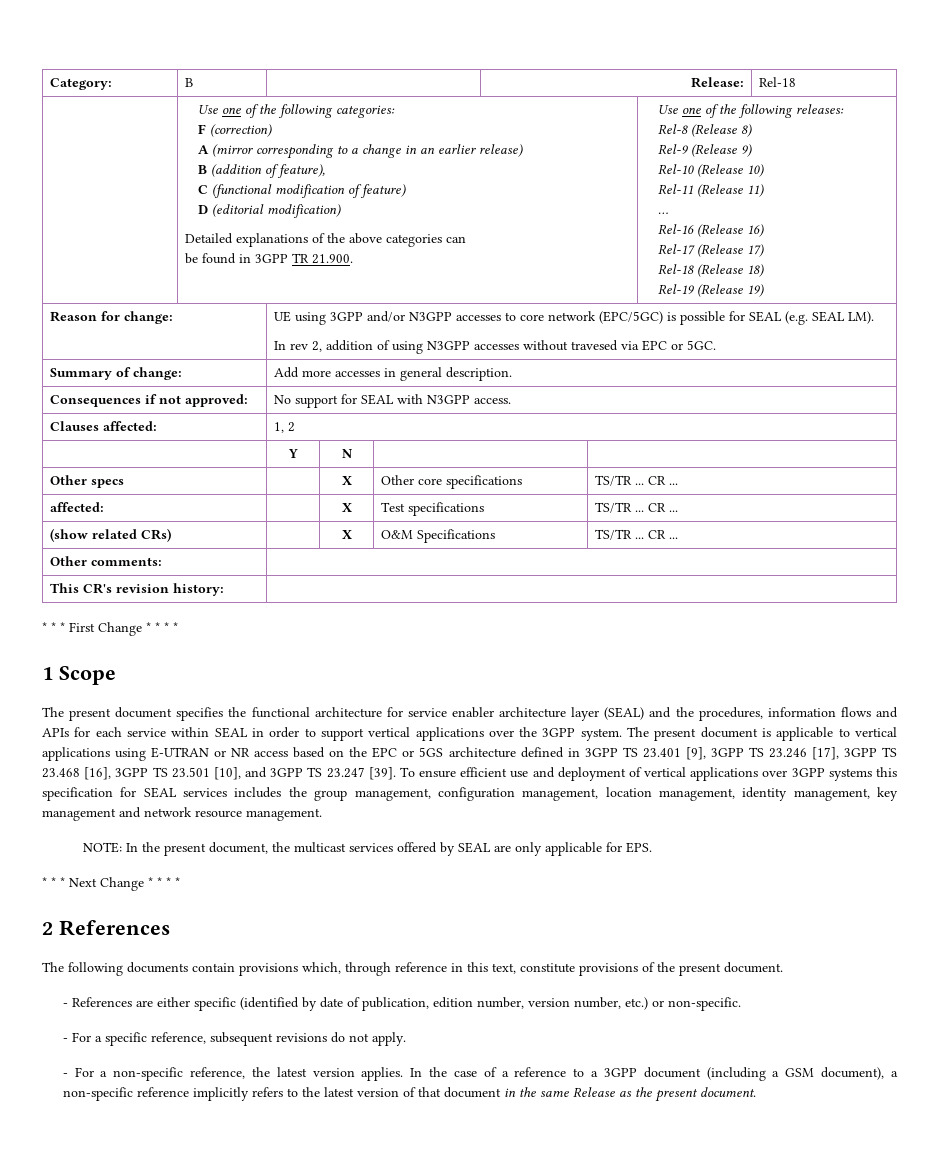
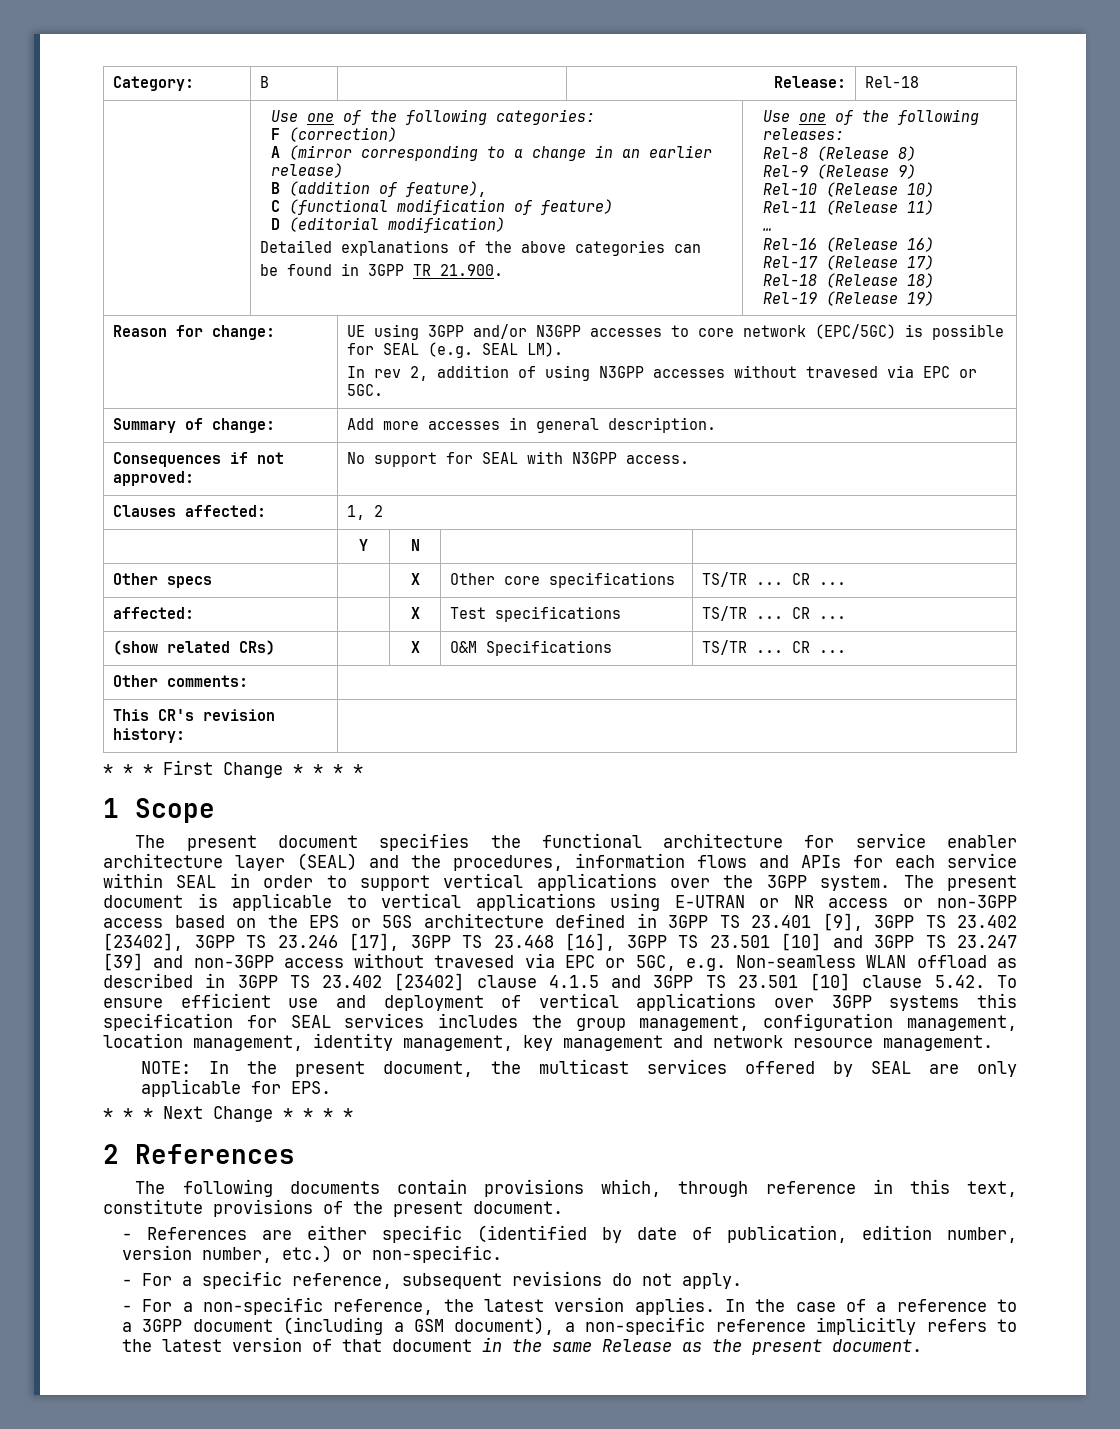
- The present document is applicable to vertical applications using E-UTRAN or NR access based on the EPC or 5GS architecture defined in 3GPP TS 23.401 [9], 3GPP TS 23.246 [17], 3GPP TS 23.468 [16], 3GPP TS 23.501 [10], and 3GPP TS 23.247 [39]. To ensure efficient use and deployment of vertical applications over 3GPP systems this specification for SEAL services includes the group management, configuration management, location management, identity management, key management and network resource management.
+ The present document is applicable to vertical applications using E-UTRAN or NR access or non-3GPP access based on the EPS or 5GS architecture defined in 3GPP TS 23.401 [9], 3GPP TS 23.402 [23402], 3GPP TS 23.246 [17], 3GPP TS 23.468 [16], 3GPP TS 23.501 [10] and 3GPP TS 23.247 [39] and non-3GPP access without travesed via EPC or 5GC, e.g. Non-seamless WLAN offload as described in 3GPP TS 23.402 [23402] clause 4.1.5 and 3GPP TS 23.501 [10] clause 5.42. To ensure efficient use and deployment of vertical applications over 3GPP systems this specification for SEAL services includes the group management, configuration management, location management, identity management, key management and network resource management.

